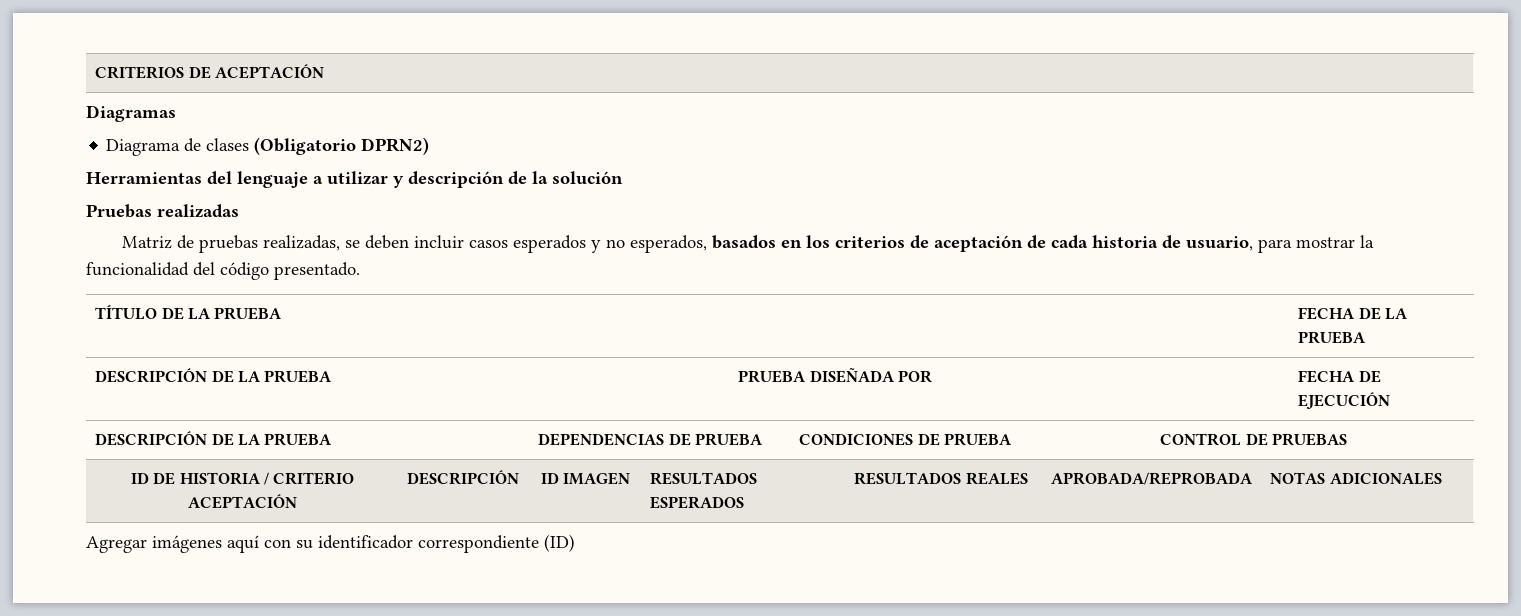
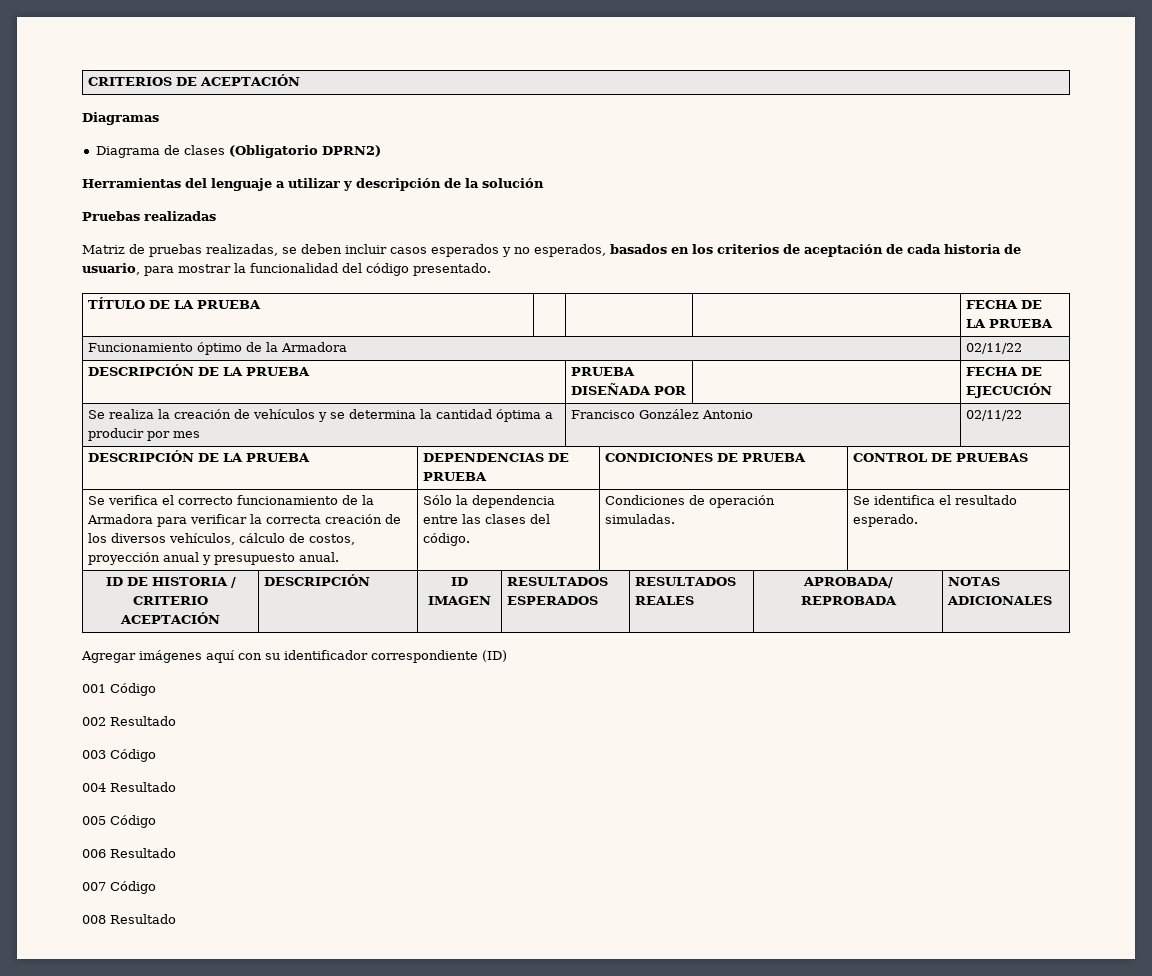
+ Funcionamiento óptimo de la Armadora | 02/11/22
+ Se realiza la creación de vehículos y se determina la cantidad óptima a producir por mes | Francisco González Antonio | 02/11/22
+ Se verifica el correcto funcionamiento de la Armadora para verificar la correcta creación de los diversos vehículos, cálculo de costos, proyección anual y presupuesto anual. | Sólo la dependencia entre las clases del código. | Condiciones de operación simuladas. | Se identifica el resultado esperado.
+ 001 Código
+ 002 Resultado
+ 003 Código
+ 004 Resultado
+ 005 Código
+ 006 Resultado
+ 007 Código
+ 008 Resultado

